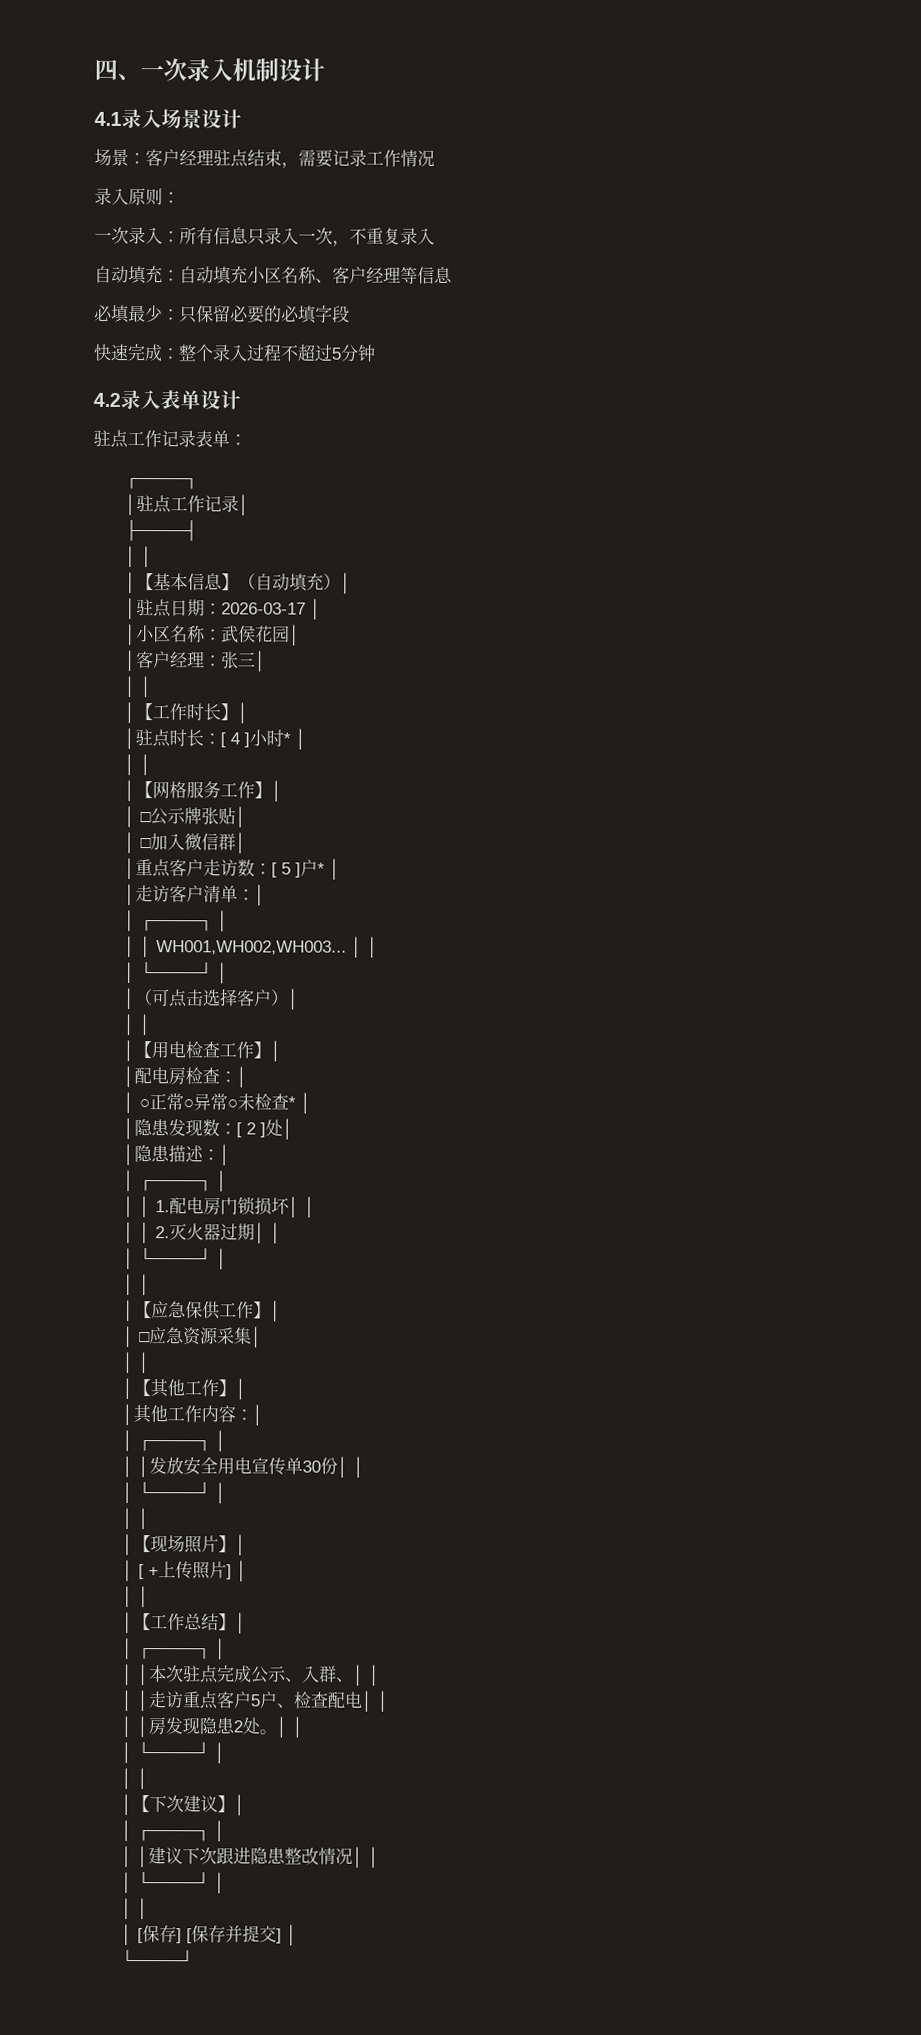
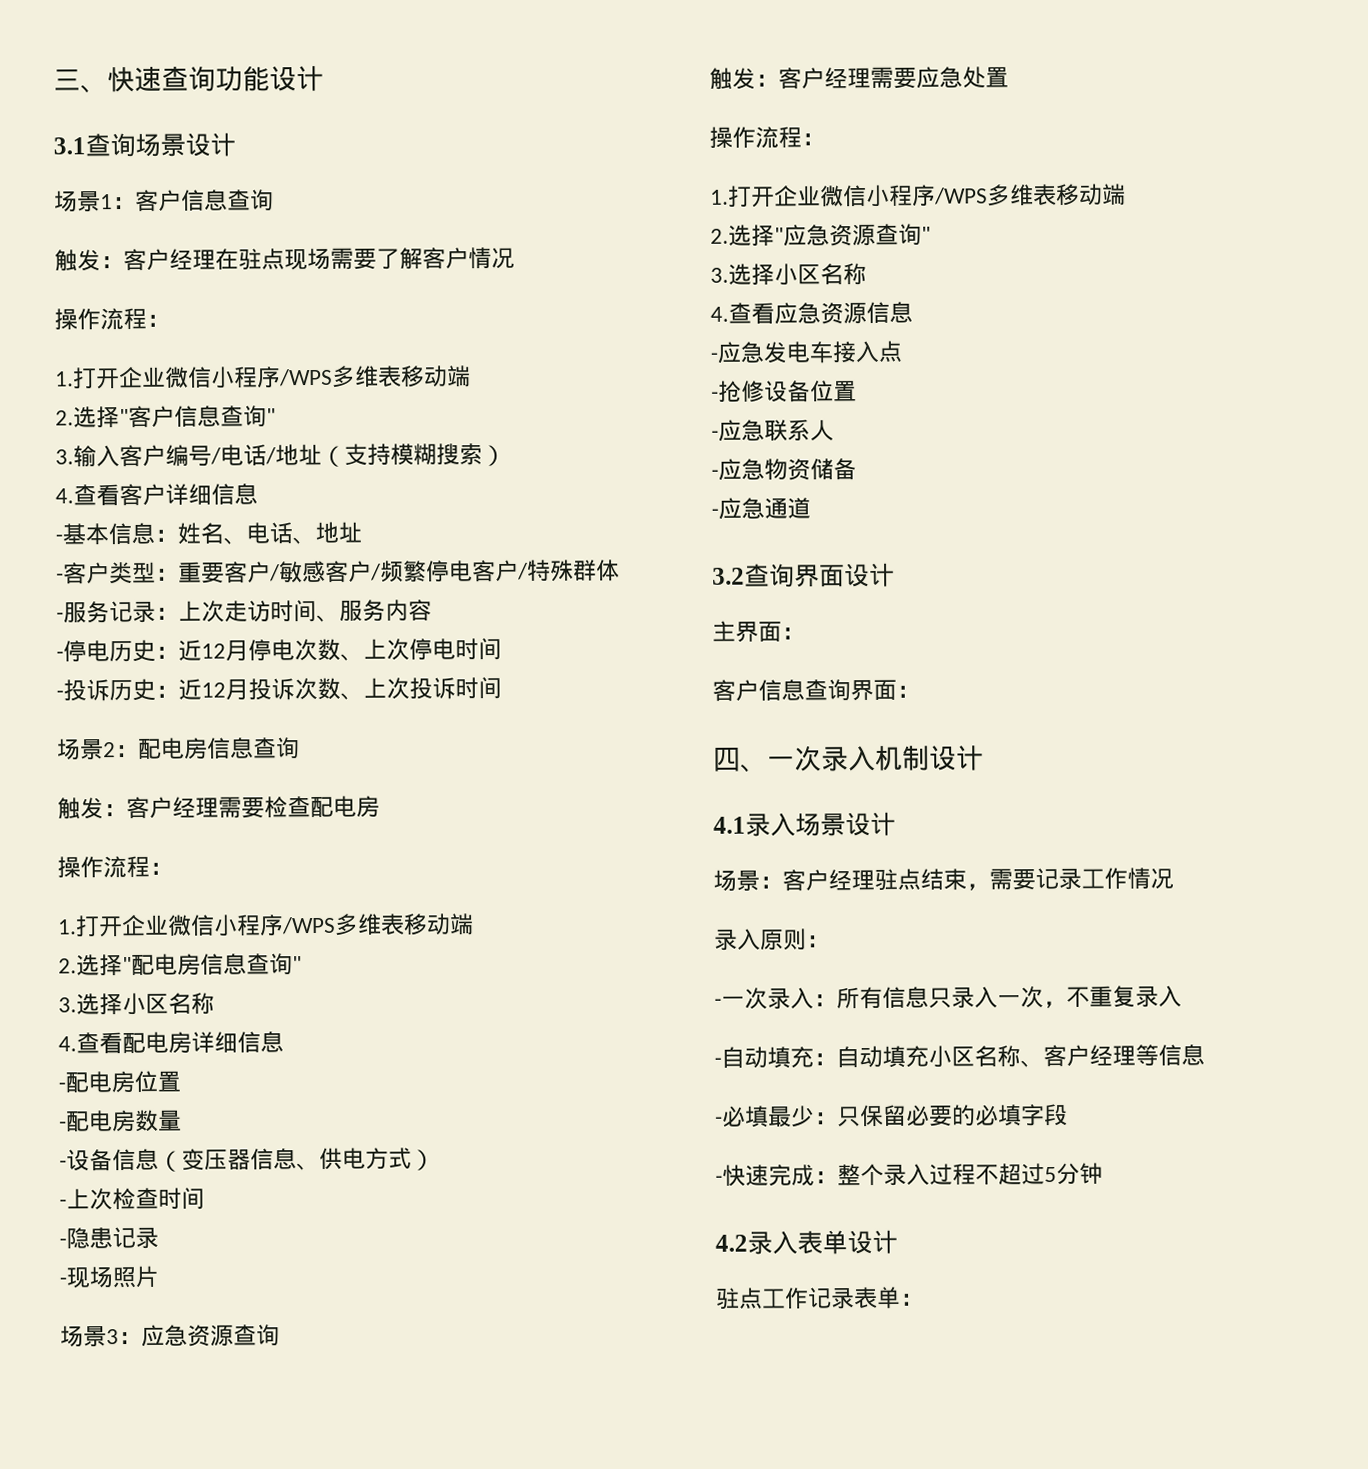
+ 三、快速查询功能设计
+ 3.1查询场景设计
+ 场景1：客户信息查询
+ 触发：客户经理在驻点现场需要了解客户情况
+ 操作流程：
+ 1.打开企业微信小程序/WPS多维表移动端
+ 2.选择"客户信息查询"
+ 3.输入客户编号/电话/地址（支持模糊搜索）
+ 4.查看客户详细信息
+ -基本信息：姓名、电话、地址
+ -客户类型：重要客户/敏感客户/频繁停电客户/特殊群体
+ -服务记录：上次走访时间、服务内容
+ -停电历史：近12月停电次数、上次停电时间
+ -投诉历史：近12月投诉次数、上次投诉时间
+ 场景2：配电房信息查询
+ 触发：客户经理需要检查配电房
+ 操作流程：
+ 1.打开企业微信小程序/WPS多维表移动端
+ 2.选择"配电房信息查询"
+ 3.选择小区名称
+ 4.查看配电房详细信息
+ -配电房位置
+ -配电房数量
+ -设备信息（变压器信息、供电方式）
+ -上次检查时间
+ -隐患记录
+ -现场照片
+ 场景3：应急资源查询
+ 触发：客户经理需要应急处置
+ 操作流程：
+ 1.打开企业微信小程序/WPS多维表移动端
+ 2.选择"应急资源查询"
+ 3.选择小区名称
+ 4.查看应急资源信息
+ -应急发电车接入点
+ -抢修设备位置
+ -应急联系人
+ -应急物资储备
+ -应急通道
+ 3.2查询界面设计
+ 主界面：
+ 客户信息查询界面：
- 一次录入：所有信息只录入一次，不重复录入
+ -一次录入：所有信息只录入一次，不重复录入
- 自动填充：自动填充小区名称、客户经理等信息
+ -自动填充：自动填充小区名称、客户经理等信息
- 必填最少：只保留必要的必填字段
+ -必填最少：只保留必要的必填字段
- 快速完成：整个录入过程不超过5分钟
+ -快速完成：整个录入过程不超过5分钟
  驻点工作记录表单：
- ┌────┐
- │驻点工作记录│
- ├────┤
- │ │
- │【基本信息】（自动填充）│
- │驻点日期：2026-03-17 │
- │小区名称：武侯花园│
- │客户经理：张三│
- │ │
- │【工作时长】│
- │驻点时长：[ 4 ]小时* │
- │ │
- │【网格服务工作】│
- │ □公示牌张贴│
- │ □加入微信群│
- │重点客户走访数：[ 5 ]户* │
- │走访客户清单：│
- │ ┌────┐ │
- │ │ WH001,WH002,WH003... │ │
- │ └────┘ │
- │（可点击选择客户）│
- │ │
- │【用电检查工作】│
- │配电房检查：│
- │ ○正常○异常○未检查* │
- │隐患发现数：[ 2 ]处│
- │隐患描述：│
- │ ┌────┐ │
- │ │ 1.配电房门锁损坏│ │
- │ │ 2.灭火器过期│ │
- │ └────┘ │
- │ │
- │【应急保供工作】│
- │ □应急资源采集│
- │ │
- │【其他工作】│
- │其他工作内容：│
- │ ┌────┐ │
- │ │发放安全用电宣传单30份│ │
- │ └────┘ │
- │ │
- │【现场照片】│
- │ [ +上传照片] │
- │ │
- │【工作总结】│
- │ ┌────┐ │
- │ │本次驻点完成公示、入群、│ │
- │ │走访重点客户5户、检查配电│ │
- │ │房发现隐患2处。│ │
- │ └────┘ │
- │ │
- │【下次建议】│
- │ ┌────┐ │
- │ │建议下次跟进隐患整改情况│ │
- │ └────┘ │
- │ │
- │ [保存] [保存并提交] │
- └────┘

